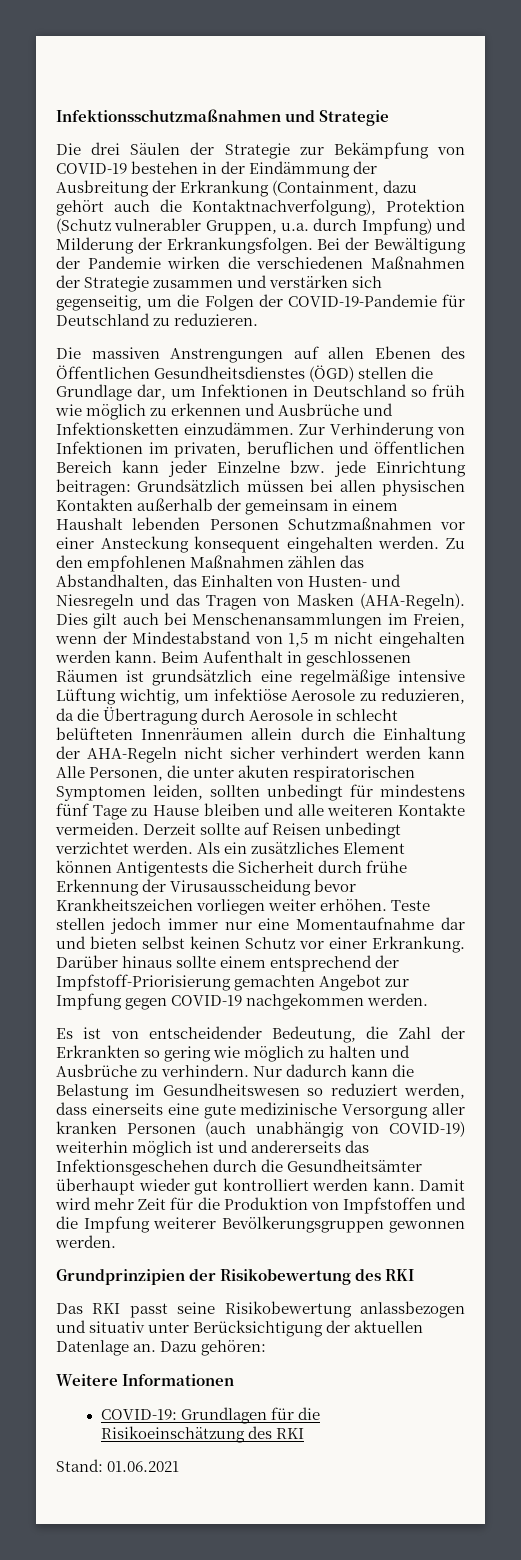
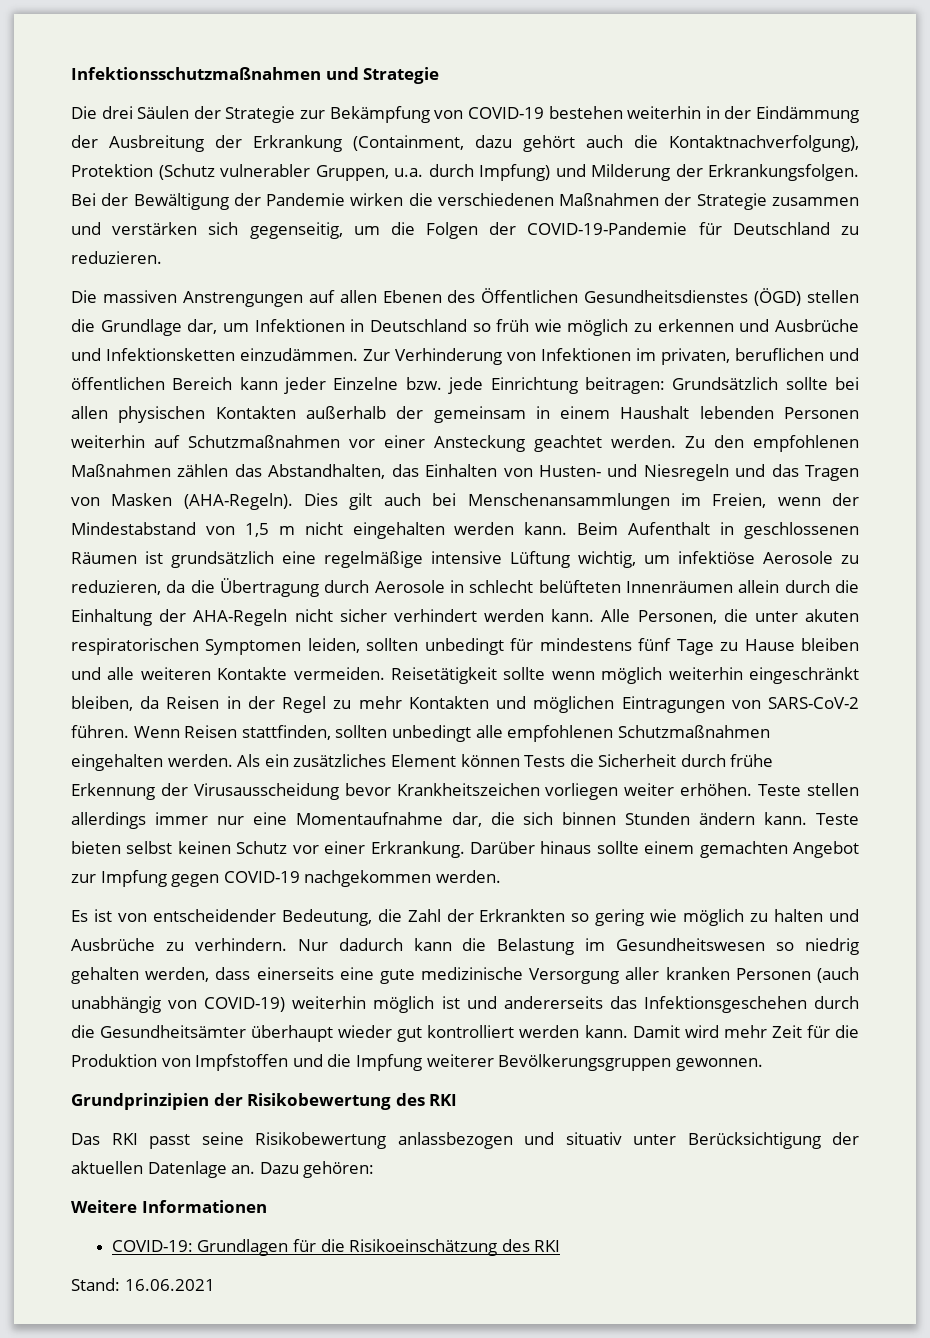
- Die drei Säulen der Strategie zur Bekämpfung von COVID-19 bestehen in der Eindämmung der Ausbreitung der Erkrankung (Containment, dazu gehört auch die Kontaktnachverfolgung), Protektion (Schutz vulnerabler Gruppen, u.a. durch Impfung) und Milderung der Erkrankungsfolgen.
+ Die drei Säulen der Strategie zur Bekämpfung von COVID-19 bestehen weiterhin in der Eindämmung der Ausbreitung der Erkrankung (Containment, dazu gehört auch die Kontaktnachverfolgung), Protektion (Schutz vulnerabler Gruppen, u.a. durch Impfung) und Milderung der Erkrankungsfolgen.
- Zur Verhinderung von Infektionen im privaten, beruflichen und öffentlichen Bereich kann jeder Einzelne bzw. jede Einrichtung beitragen: Grundsätzlich müssen bei allen physischen Kontakten außerhalb der gemeinsam in einem Haushalt lebenden Personen Schutzmaßnahmen vor einer Ansteckung konsequent eingehalten werden.
+ Zur Verhinderung von Infektionen im privaten, beruflichen und öffentlichen Bereich kann jeder Einzelne bzw. jede Einrichtung beitragen: Grundsätzlich sollte bei allen physischen Kontakten außerhalb der gemeinsam in einem Haushalt lebenden Personen weiterhin auf Schutzmaßnahmen vor einer Ansteckung geachtet werden.
- Beim Aufenthalt in geschlossenen Räumen ist grundsätzlich eine regelmäßige intensive Lüftung wichtig, um infektiöse Aerosole zu reduzieren, da die Übertragung durch Aerosole in schlecht belüfteten Innenräumen allein durch die Einhaltung der AHA-Regeln nicht sicher verhindert werden kann Alle Personen, die unter akuten respiratorischen Symptomen leiden, sollten unbedingt für mindestens fünf Tage zu Hause bleiben und alle weiteren Kontakte vermeiden.
+ Beim Aufenthalt in geschlossenen Räumen ist grundsätzlich eine regelmäßige intensive Lüftung wichtig, um infektiöse Aerosole zu reduzieren, da die Übertragung durch Aerosole in schlecht belüfteten Innenräumen allein durch die Einhaltung der AHA-Regeln nicht sicher verhindert werden kann. Alle Personen, die unter akuten respiratorischen Symptomen leiden, sollten unbedingt für mindestens fünf Tage zu Hause bleiben und alle weiteren Kontakte vermeiden.
- Derzeit sollte auf Reisen unbedingt verzichtet werden.
+ Reisetätigkeit sollte wenn möglich weiterhin eingeschränkt bleiben, da Reisen in der Regel zu mehr Kontakten und möglichen Eintragungen von SARS-CoV-2 führen. Wenn Reisen stattfinden, sollten unbedingt alle empfohlenen Schutzmaßnahmen eingehalten werden.
- Als ein zusätzliches Element können Antigentests die Sicherheit durch frühe Erkennung der Virusausscheidung bevor Krankheitszeichen vorliegen weiter erhöhen.
+ Als ein zusätzliches Element können Tests die Sicherheit durch frühe Erkennung der Virusausscheidung bevor Krankheitszeichen vorliegen weiter erhöhen.
- Teste stellen jedoch immer nur eine Momentaufnahme dar und bieten selbst keinen Schutz vor einer Erkrankung.
+ Teste stellen allerdings immer nur eine Momentaufnahme dar, die sich binnen Stunden ändern kann. Teste bieten selbst keinen Schutz vor einer Erkrankung.
- Darüber hinaus sollte einem entsprechend der Impfstoff-Priorisierung gemachten Angebot zur Impfung gegen COVID-19 nachgekommen werden.
+ Darüber hinaus sollte einem gemachten Angebot zur Impfung gegen COVID-19 nachgekommen werden.
- Nur dadurch kann die Belastung im Gesundheitswesen so reduziert werden, dass einerseits eine gute medizinische Versorgung aller kranken Personen (auch unabhängig von COVID-19) weiterhin möglich ist und andererseits das Infektionsgeschehen durch die Gesundheitsämter überhaupt wieder gut kontrolliert werden kann.
+ Nur dadurch kann die Belastung im Gesundheitswesen so niedrig gehalten werden, dass einerseits eine gute medizinische Versorgung aller kranken Personen (auch unabhängig von COVID-19) weiterhin möglich ist und andererseits das Infektionsgeschehen durch die Gesundheitsämter überhaupt wieder gut kontrolliert werden kann.
- Damit wird mehr Zeit für die Produktion von Impfstoffen und die Impfung weiterer Bevölkerungsgruppen gewonnen werden.
+ Damit wird mehr Zeit für die Produktion von Impfstoffen und die Impfung weiterer Bevölkerungsgruppen gewonnen.
- Stand: 01.06.2021
+ Stand: 16.06.2021

